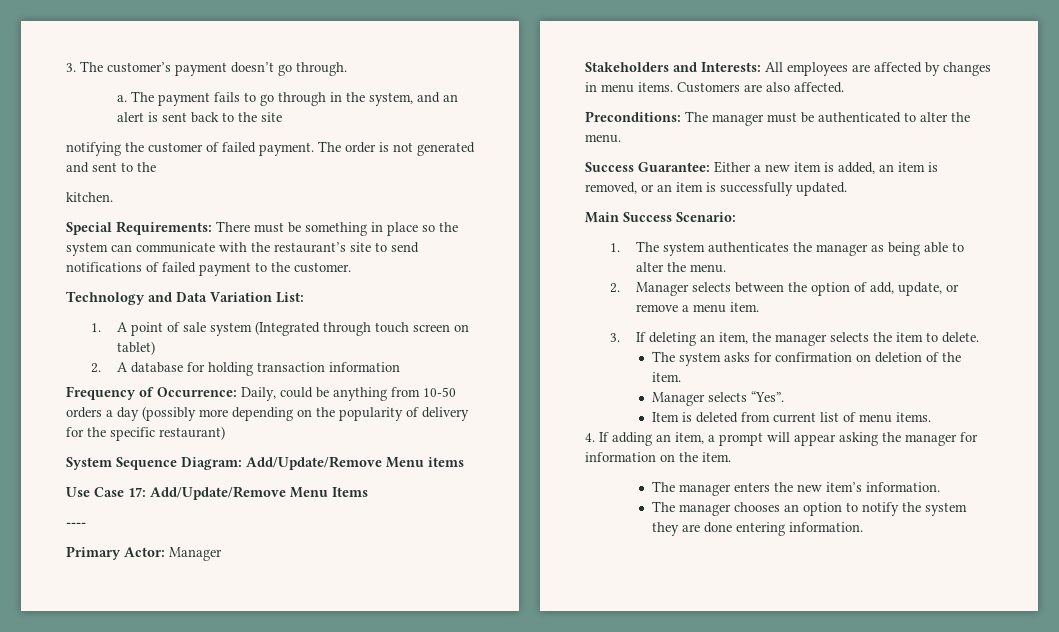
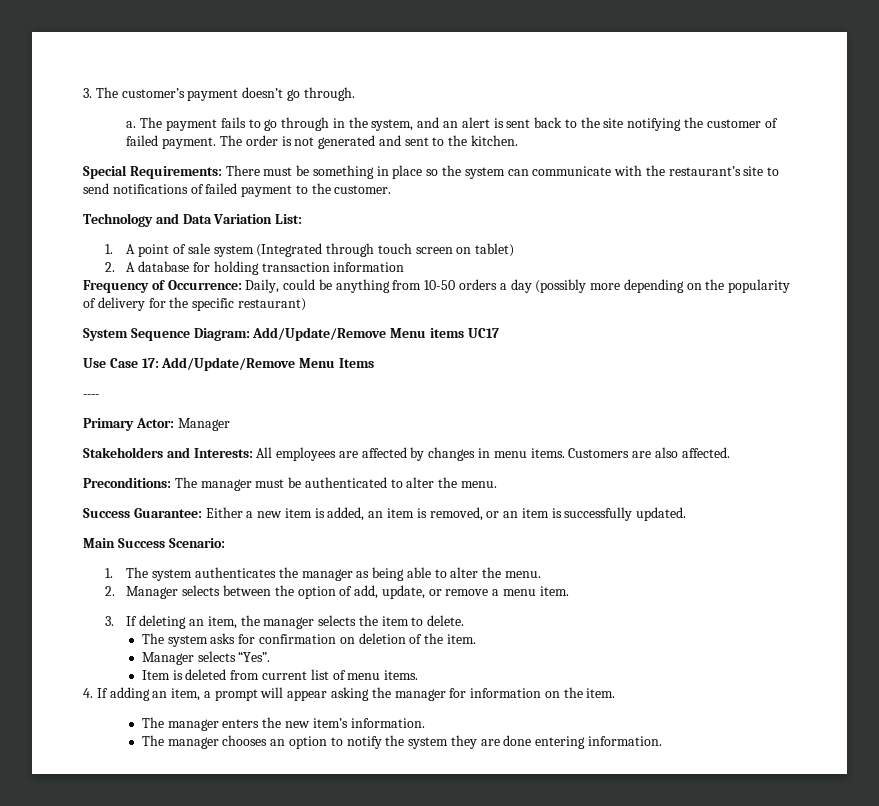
- The payment fails to go through in the system, and an alert is sent back to the site
- notifying the customer of failed payment.
+ The payment fails to go through in the system, and an alert is sent back to the site notifying the customer of failed payment.
- The order is not generated and sent to the
- kitchen.
+ The order is not generated and sent to the kitchen.
- System Sequence Diagram: Add/Update/Remove Menu items
+ System Sequence Diagram: Add/Update/Remove Menu items UC17

